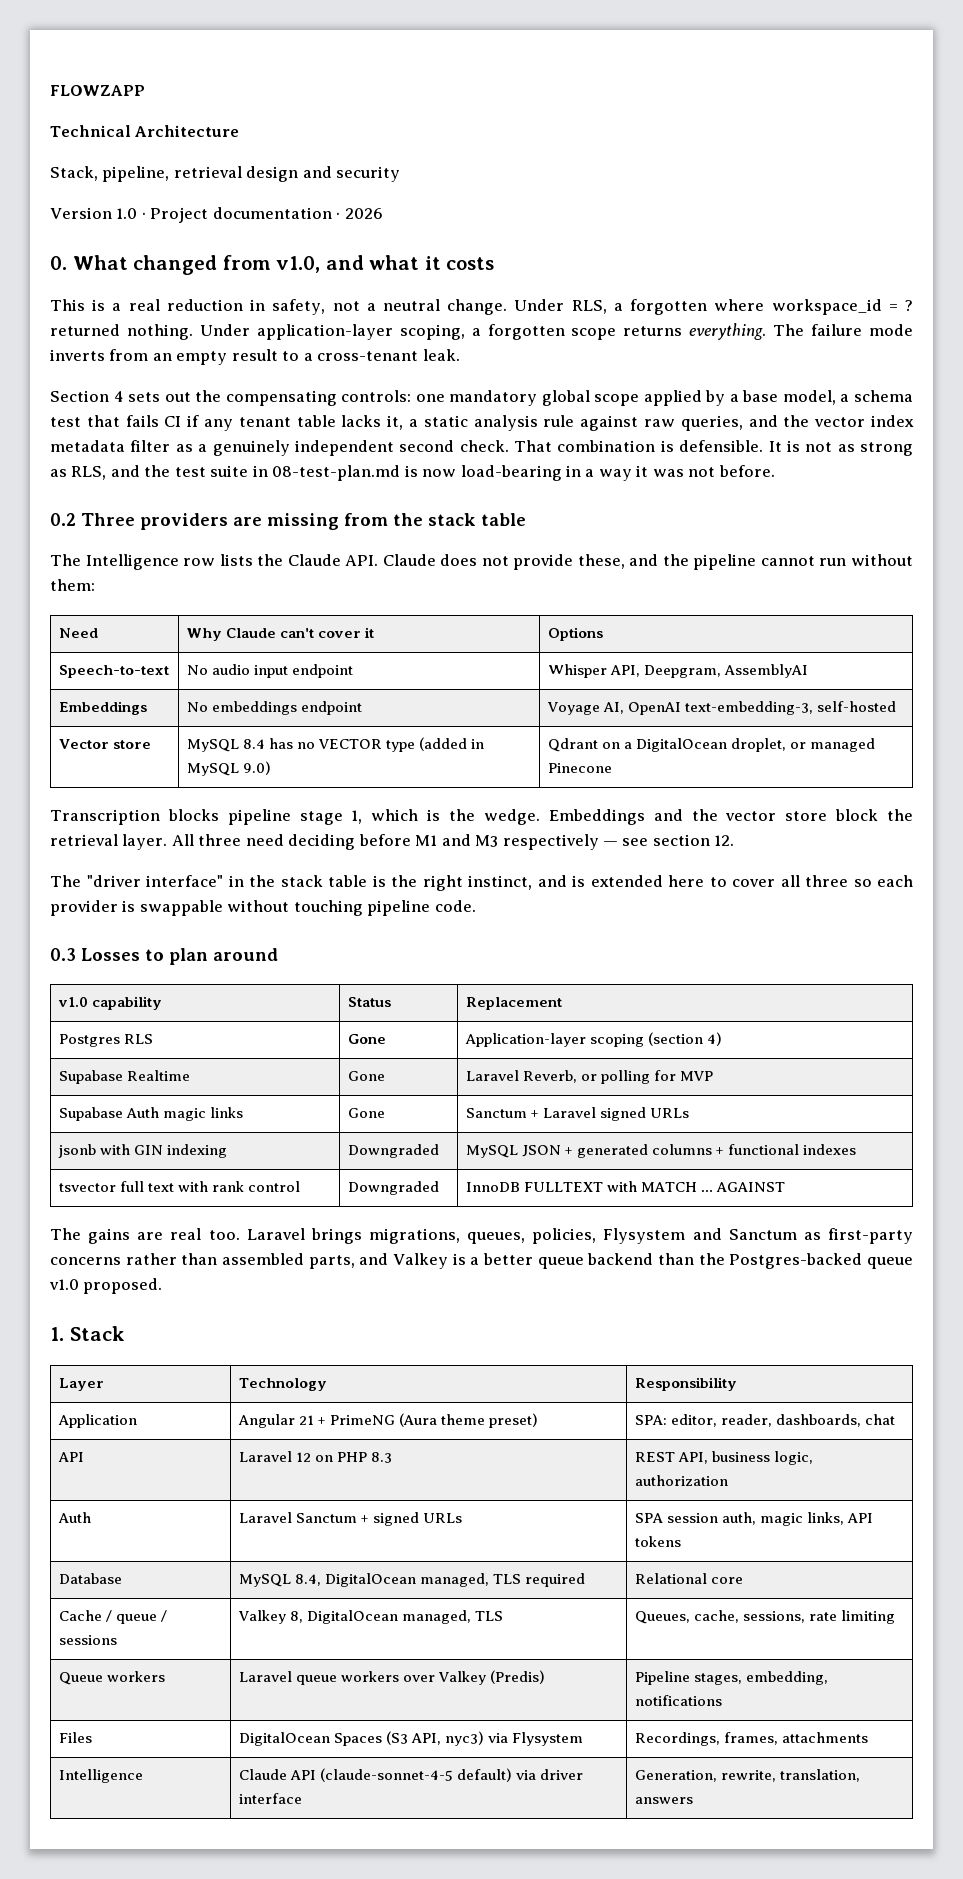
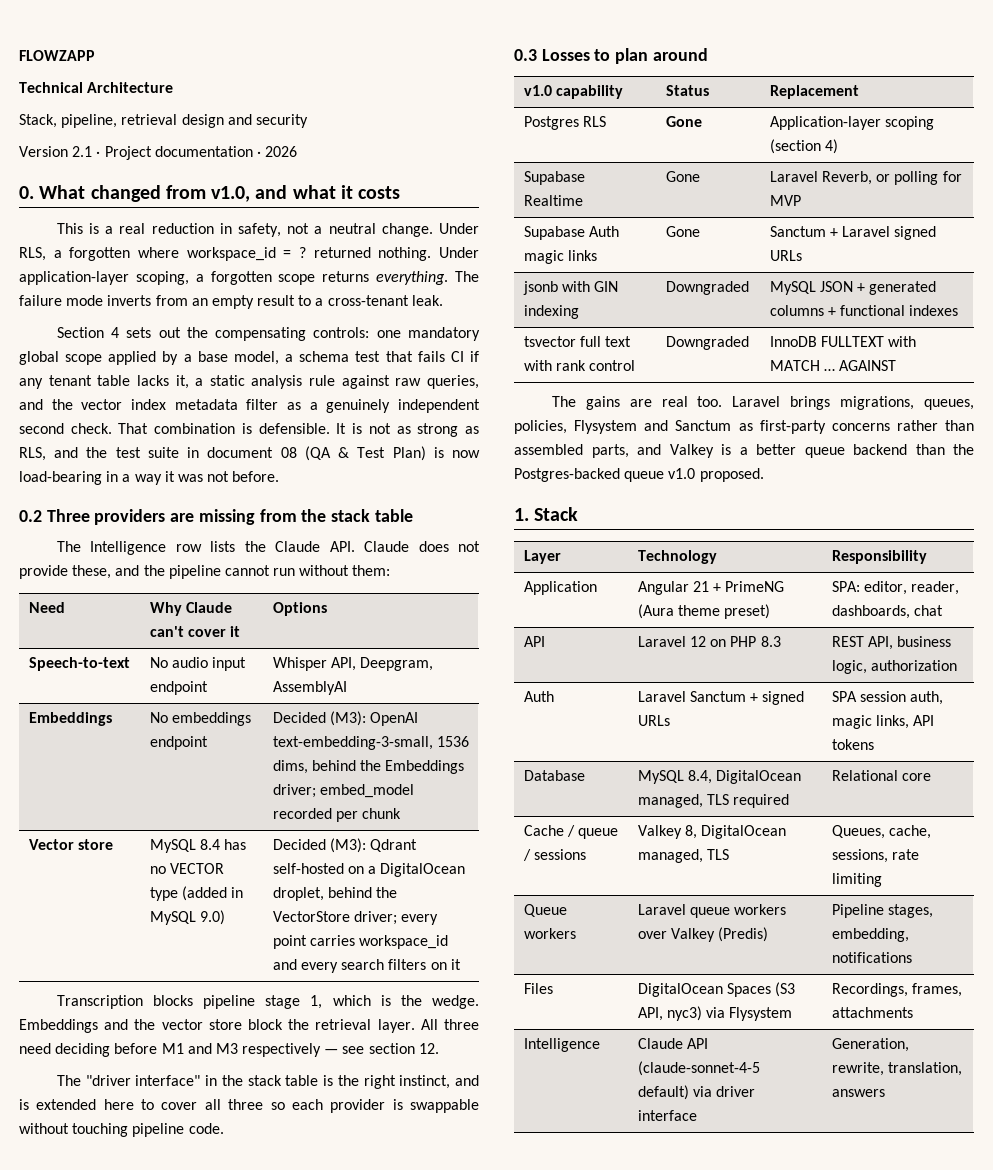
- Version 1.0 · Project documentation · 2026
+ Version 2.1 · Project documentation · 2026
- It is not as strong as RLS, and the test suite in 08-test-plan.md is now load-bearing in a way it was not before.
+ It is not as strong as RLS, and the test suite in document 08 (QA & Test Plan) is now load-bearing in a way it was not before.
- Embeddings | No embeddings endpoint | Voyage AI, OpenAI text-embedding-3, self-hosted
+ Embeddings | No embeddings endpoint | Decided (M3): OpenAI text-embedding-3-small, 1536 dims, behind the Embeddings driver; embed_model recorded per chunk
- Vector store | MySQL 8.4 has no VECTOR type (added in MySQL 9.0) | Qdrant on a DigitalOcean droplet, or managed Pinecone
+ Vector store | MySQL 8.4 has no VECTOR type (added in MySQL 9.0) | Decided (M3): Qdrant self-hosted on a DigitalOcean droplet, behind the VectorStore driver; every point carries workspace_id and every search filters on it

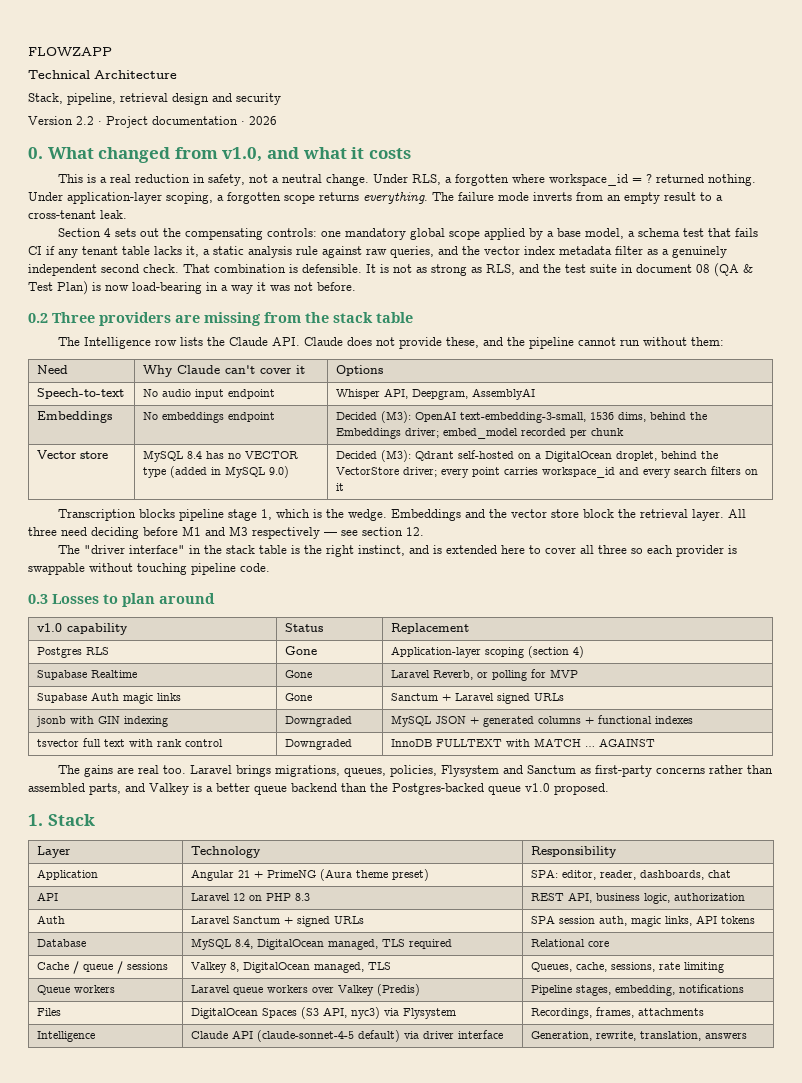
- Version 2.1 · Project documentation · 2026
+ Version 2.2 · Project documentation · 2026

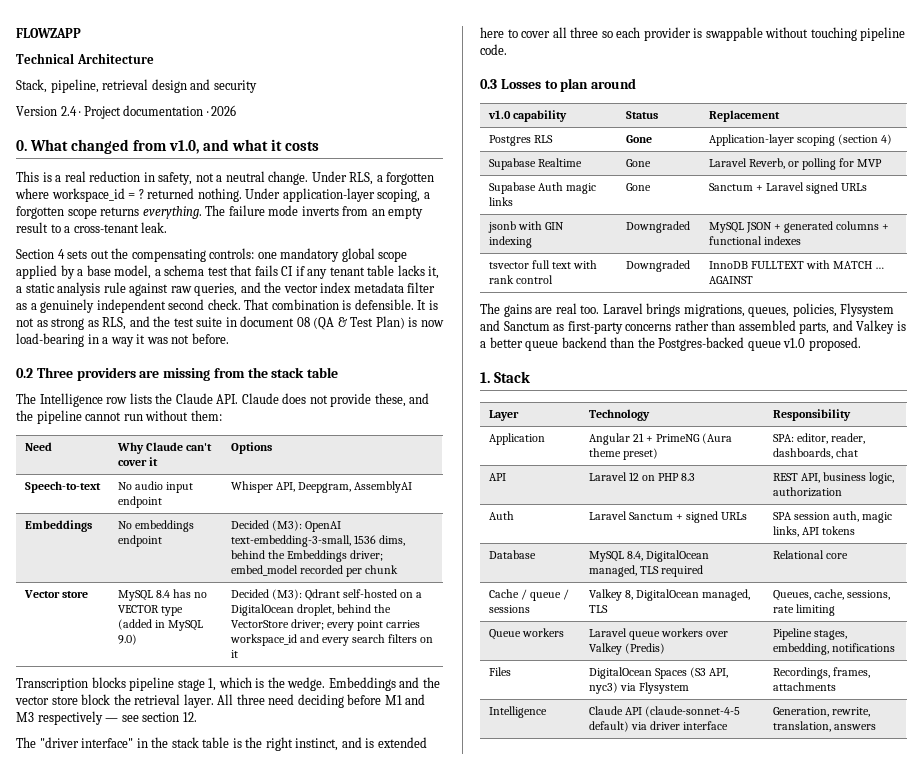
- Version 2.2 · Project documentation · 2026
+ Version 2.4 · Project documentation · 2026

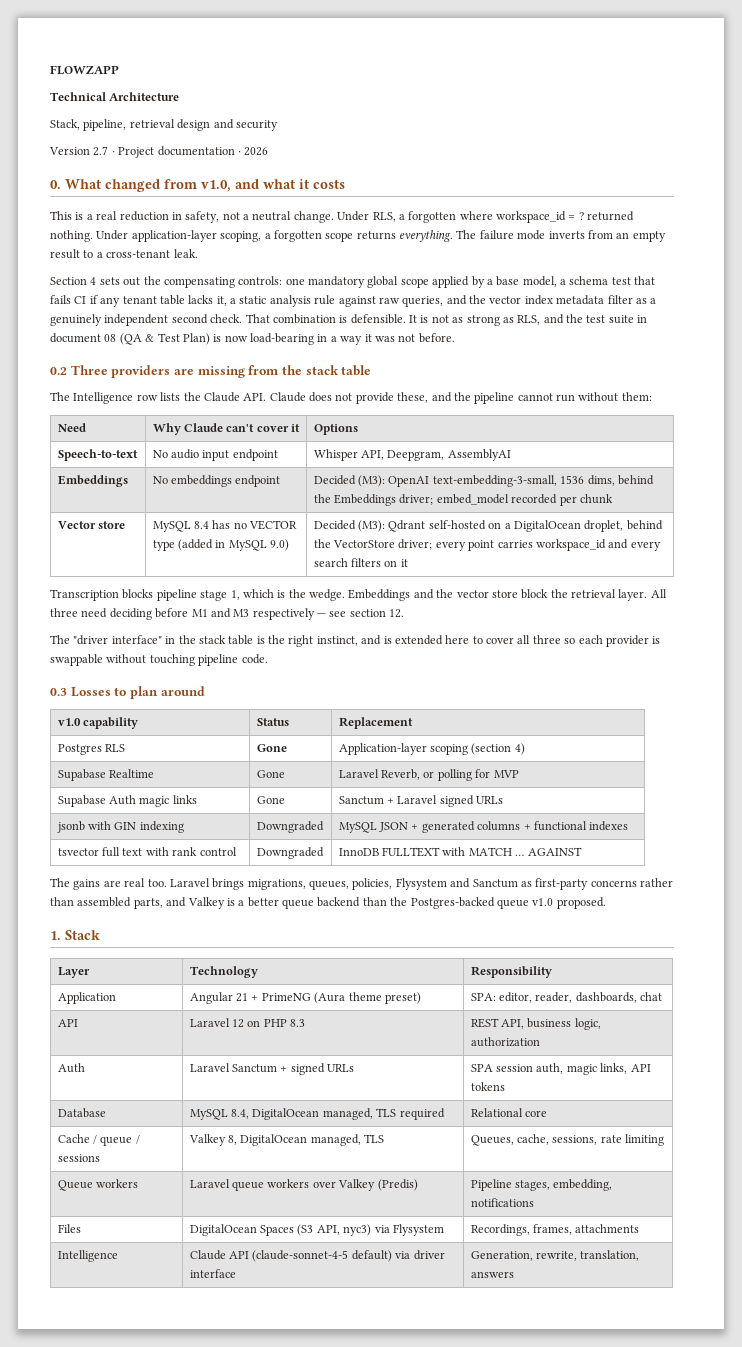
- Version 2.4 · Project documentation · 2026
+ Version 2.7 · Project documentation · 2026

